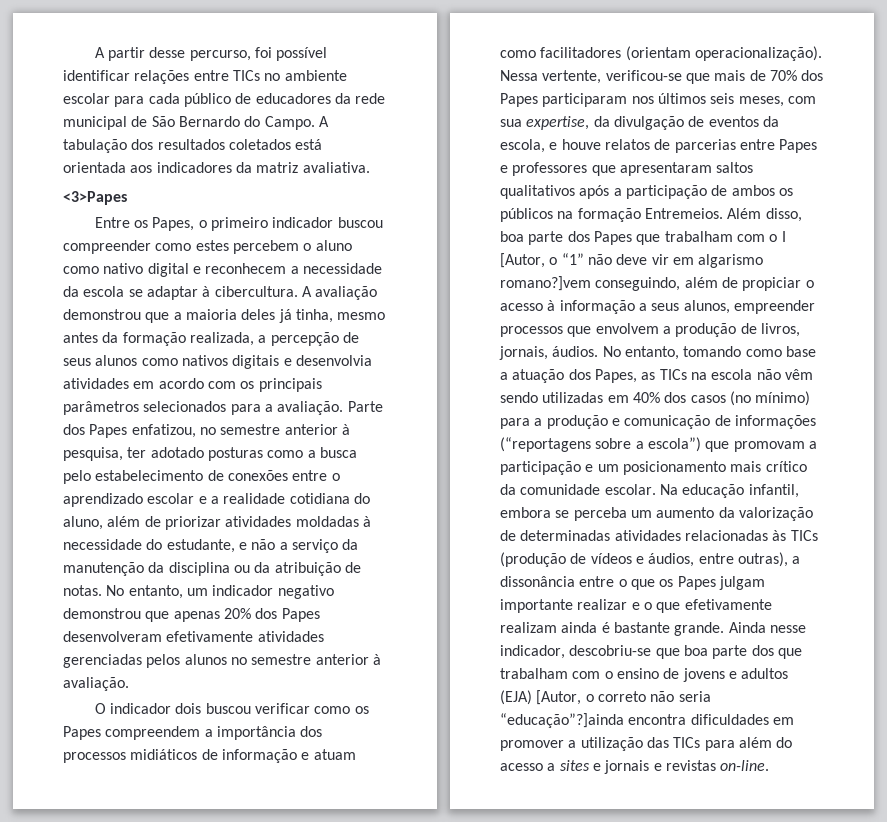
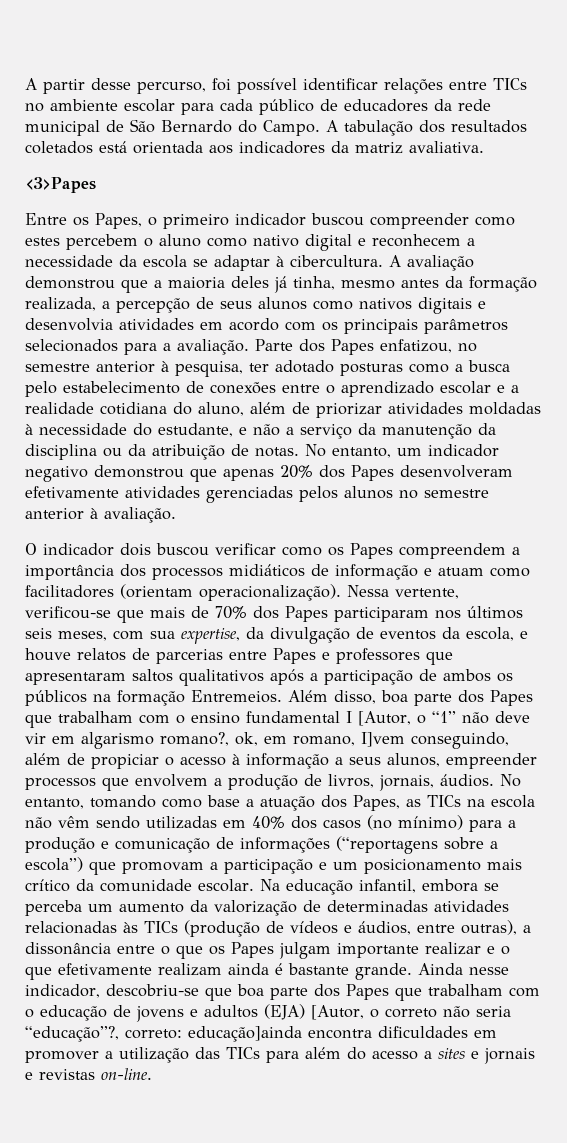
- Além disso, boa parte dos Papes que trabalham com o I [Autor, o “1” não deve vir em algarismo romano?]vem conseguindo, além de propiciar o acesso à informação a seus alunos, empreender processos que envolvem a produção de livros, jornais, áudios.
+ Além disso, boa parte dos Papes que trabalham com o ensino fundamental I [Autor, o “1” não deve vir em algarismo romano?, ok, em romano, I]vem conseguindo, além de propiciar o acesso à informação a seus alunos, empreender processos que envolvem a produção de livros, jornais, áudios.
- Ainda nesse indicador, descobriu-se que boa parte dos que trabalham com o ensino de jovens e adultos (EJA) [Autor, o correto não seria “educação”?]ainda encontra dificuldades em promover a utilização das TICs para além do acesso a sites e jornais e revistas on-line.
+ Ainda nesse indicador, descobriu-se que boa parte dos Papes que trabalham com o educação de jovens e adultos (EJA) [Autor, o correto não seria “educação”?, correto: educação]ainda encontra dificuldades em promover a utilização das TICs para além do acesso a sites e jornais e revistas on-line.

